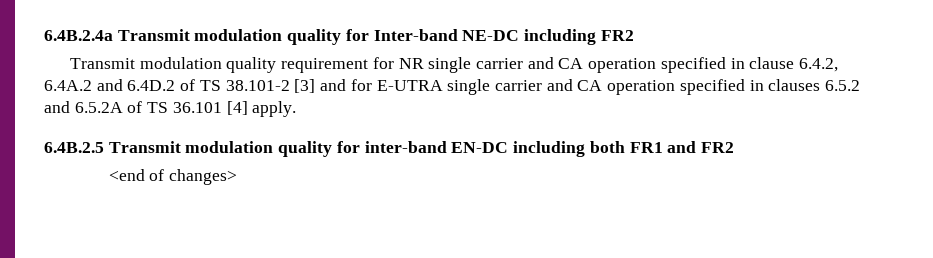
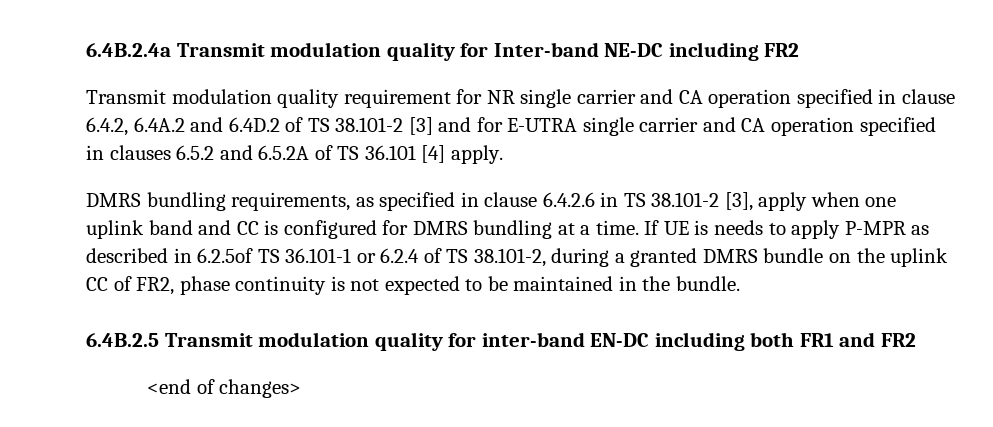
+ DMRS bundling requirements, as specified in clause 6.4.2.6 in TS 38.101-2 [3], apply when one uplink band and CC is configured for DMRS bundling at a time. If UE is needs to apply P-MPR as described in 6.2.5of TS 36.101-1 or 6.2.4 of TS 38.101-2, during a granted DMRS bundle on the uplink CC of FR2, phase continuity is not expected to be maintained in the bundle.

